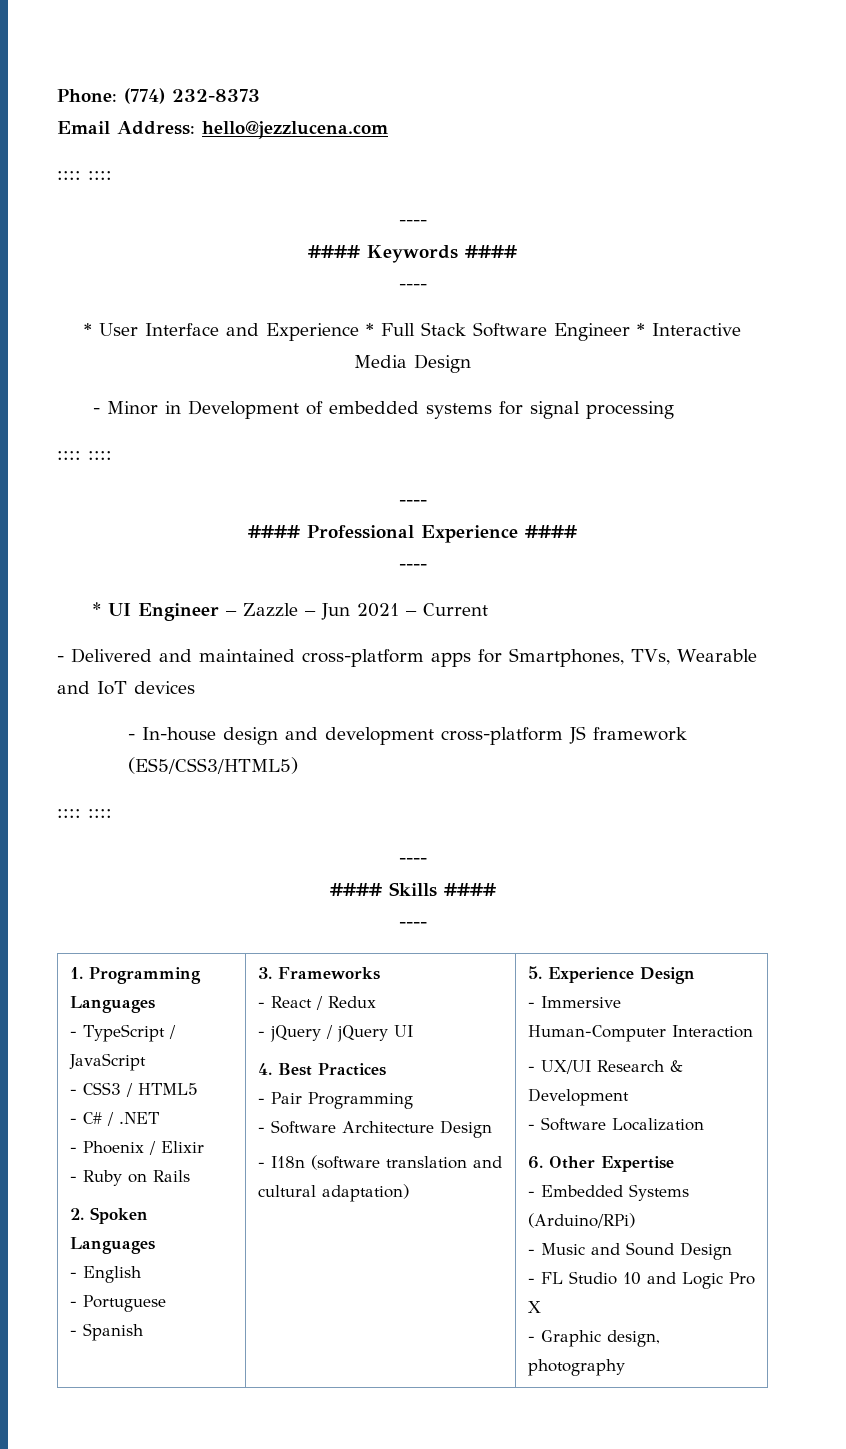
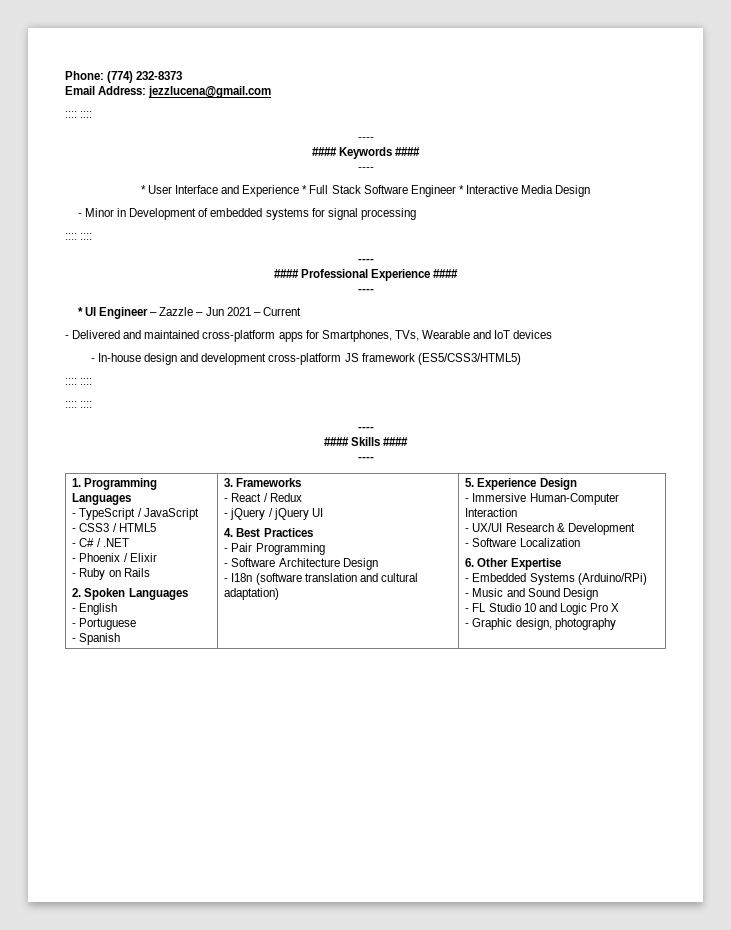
- Email Address: hello@jezzlucena.com
+ Email Address: jezzlucena@gmail.com
  - In-house design and development cross-platform JS framework (ES5/CSS3/HTML5)
+ :::: ::::

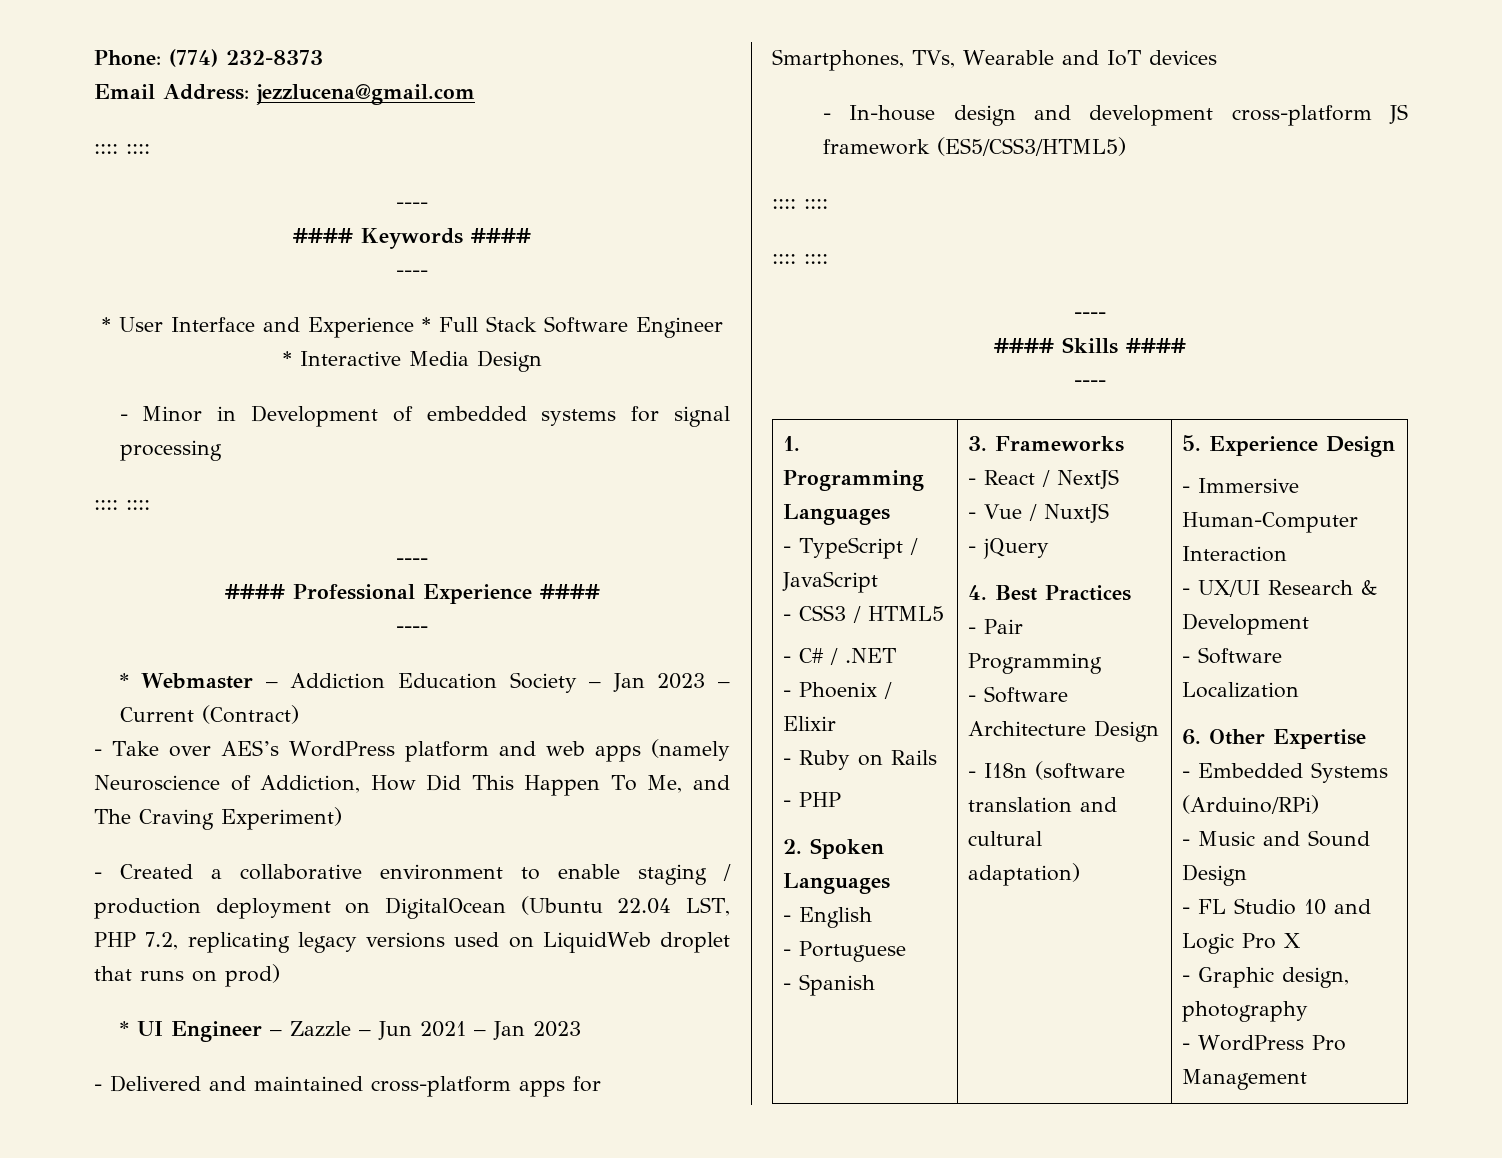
+ * Webmaster – Addiction Education Society – Jan 2023 – Current (Contract)
+ - Take over AES’s WordPress platform and web apps (namely Neuroscience of Addiction, How Did This Happen To Me, and The Craving Experiment)
+ - Created a collaborative environment to enable staging / production deployment on DigitalOcean (Ubuntu 22.04 LST, PHP 7.2, replicating legacy versions used on LiquidWeb droplet that runs on prod)
- * UI Engineer – Zazzle – Jun 2021 – Current
+ * UI Engineer – Zazzle – Jun 2021 – Jan 2023
+ - PHP
- - React / Redux
+ - React / NextJS
+ - Vue / NuxtJS
- - jQuery / jQuery UI
+ - jQuery
+ - WordPress Pro Management

